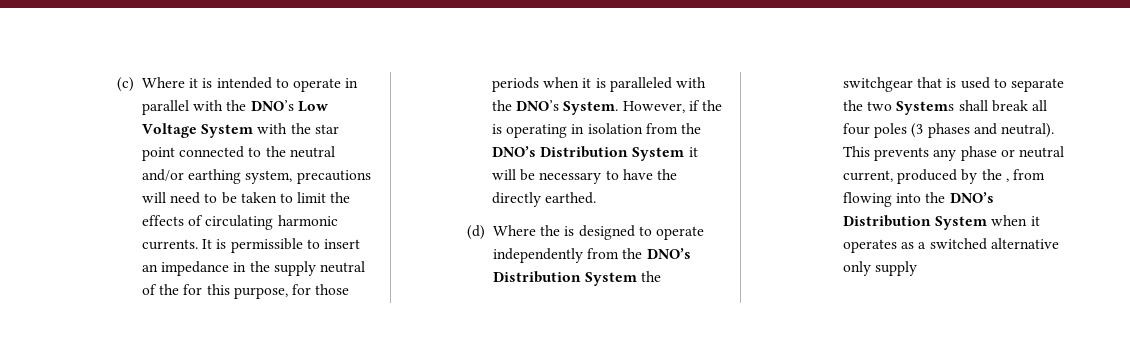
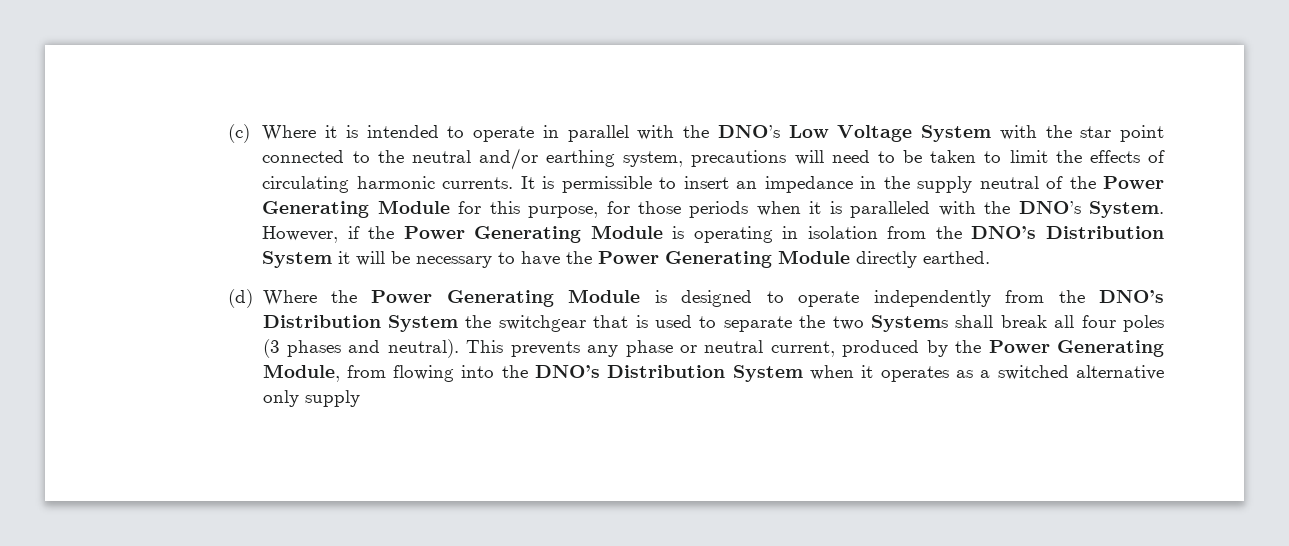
- It is permissible to insert an impedance in the supply neutral of the for this purpose, for those periods when it is paralleled with the DNO’s System.
+ It is permissible to insert an impedance in the supply neutral of the Power Generating Module for this purpose, for those periods when it is paralleled with the DNO’s System.
- However, if the is operating in isolation from the DNO’s Distribution System it will be necessary to have the directly earthed.
+ However, if the Power Generating Module is operating in isolation from the DNO’s Distribution System it will be necessary to have the Power Generating Module directly earthed.
- (d) Where the is designed to operate independently from the DNO’s Distribution System the switchgear that is used to separate the two Systems shall break all four poles (3 phases and neutral).
+ (d) Where the Power Generating Module is designed to operate independently from the DNO’s Distribution System the switchgear that is used to separate the two Systems shall break all four poles (3 phases and neutral).
- This prevents any phase or neutral current, produced by the , from flowing into the DNO’s Distribution System when it operates as a switched alternative only supply
+ This prevents any phase or neutral current, produced by the Power Generating Module, from flowing into the DNO’s Distribution System when it operates as a switched alternative only supply

